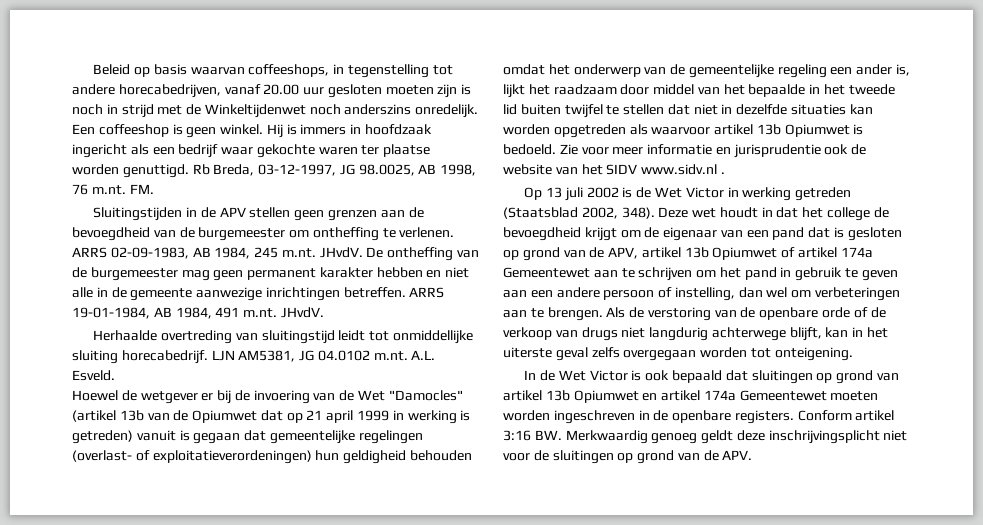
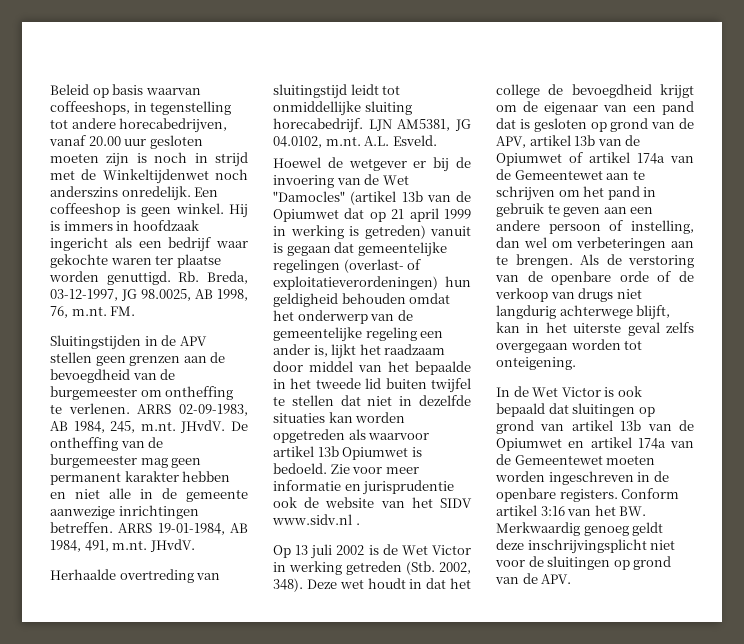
- Rb Breda, 03-12-1997, JG 98.0025, AB 1998, 76 m.nt. FM.
+ Rb. Breda, 03-12-1997, JG 98.0025, AB 1998, 76, m.nt. FM.
- ARRS 02-09-1983, AB 1984, 245 m.nt. JHvdV.
+ ARRS 02-09-1983, AB 1984, 245, m.nt. JHvdV.
- ARRS 19-01-1984, AB 1984, 491 m.nt. JHvdV.
+ ARRS 19-01-1984, AB 1984, 491, m.nt. JHvdV.
- LJN AM5381, JG 04.0102 m.nt. A.L. Esveld.
+ LJN AM5381, JG 04.0102, m.nt. A.L. Esveld.
- Op 13 juli 2002 is de Wet Victor in werking getreden (Staatsblad 2002, 348).
+ Op 13 juli 2002 is de Wet Victor in werking getreden (Stb. 2002, 348).
- Deze wet houdt in dat het college de bevoegdheid krijgt om de eigenaar van een pand dat is gesloten op grond van de APV, artikel 13b Opiumwet of artikel 174a Gemeentewet aan te schrijven om het pand in gebruik te geven aan een andere persoon of instelling, dan wel om verbeteringen aan te brengen.
+ Deze wet houdt in dat het college de bevoegdheid krijgt om de eigenaar van een pand dat is gesloten op grond van de APV, artikel 13b van de Opiumwet of artikel 174a van de Gemeentewet aan te schrijven om het pand in gebruik te geven aan een andere persoon of instelling, dan wel om verbeteringen aan te brengen.
- In de Wet Victor is ook bepaald dat sluitingen op grond van artikel 13b Opiumwet en artikel 174a Gemeentewet moeten worden ingeschreven in de openbare registers.
+ In de Wet Victor is ook bepaald dat sluitingen op grond van artikel 13b van de Opiumwet en artikel 174a van de Gemeentewet moeten worden ingeschreven in de openbare registers.
- Conform artikel 3:16 BW. Merkwaardig genoeg geldt deze inschrijvingsplicht niet voor de sluitingen op grond van de APV.
+ Conform artikel 3:16 van het BW. Merkwaardig genoeg geldt deze inschrijvingsplicht niet voor de sluitingen op grond van de APV.

